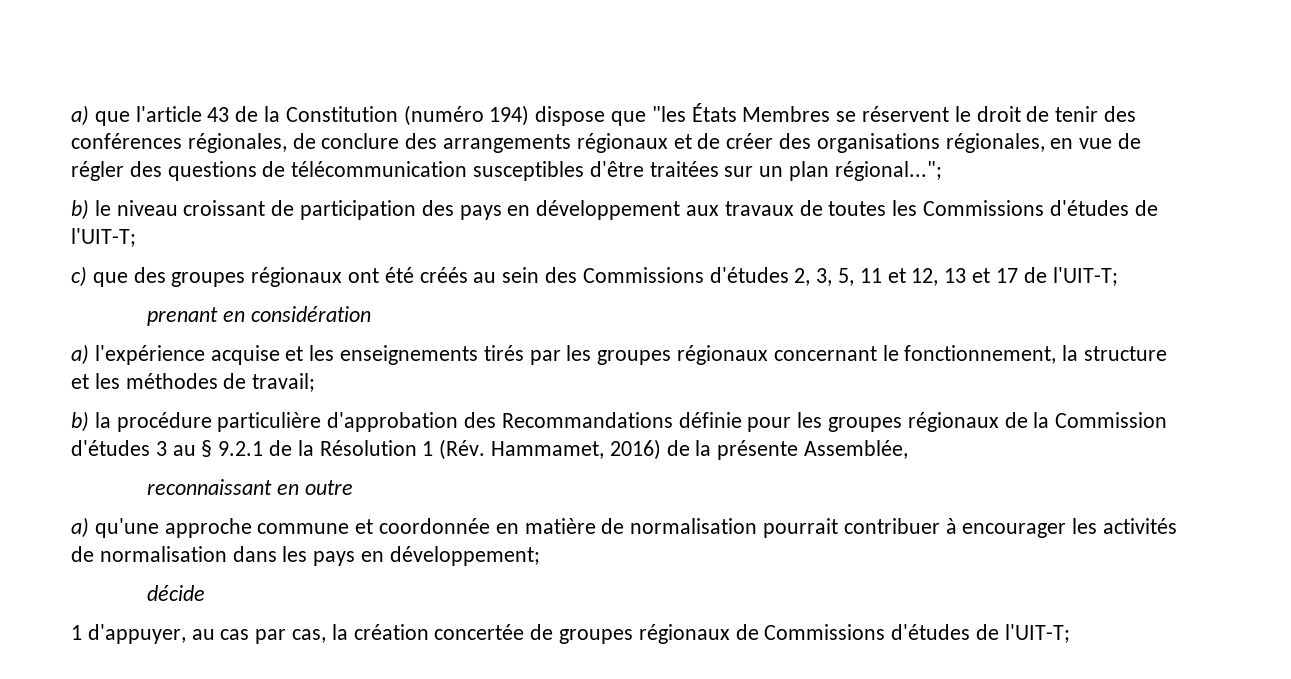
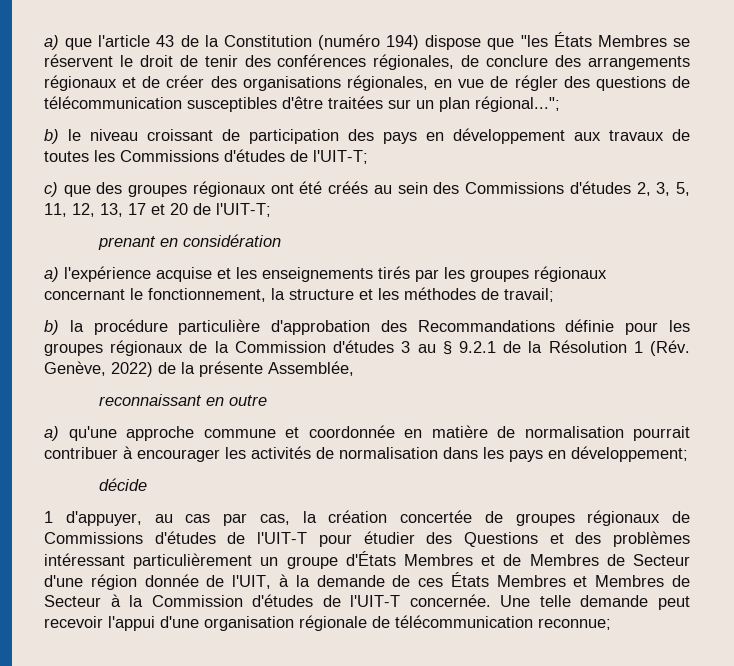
- c) que des groupes régionaux ont été créés au sein des Commissions d'études 2, 3, 5, 11 et 12, 13 et 17 de l'UIT-T;
+ c) que des groupes régionaux ont été créés au sein des Commissions d'études 2, 3, 5, 11, 12, 13, 17 et 20 de l'UIT-T;
- b) la procédure particulière d'approbation des Recommandations définie pour les groupes régionaux de la Commission d'études 3 au § 9.2.1 de la Résolution 1 (Rév. Hammamet, 2016) de la présente Assemblée,
+ b) la procédure particulière d'approbation des Recommandations définie pour les groupes régionaux de la Commission d'études 3 au § 9.2.1 de la Résolution 1 (Rév. Genève, 2022) de la présente Assemblée,
- 1 d'appuyer, au cas par cas, la création concertée de groupes régionaux de Commissions d'études de l'UIT-T;
+ 1 d'appuyer, au cas par cas, la création concertée de groupes régionaux de Commissions d'études de l'UIT-T pour étudier des Questions et des problèmes intéressant particulièrement un groupe d'États Membres et de Membres de Secteur d'une région donnée de l'UIT, à la demande de ces États Membres et Membres de Secteur à la Commission d'études de l'UIT-T concernée. Une telle demande peut recevoir l'appui d'une organisation régionale de télécommunication reconnue;

